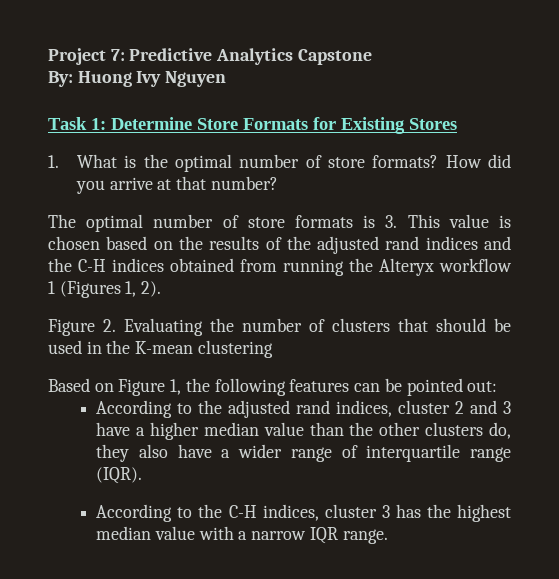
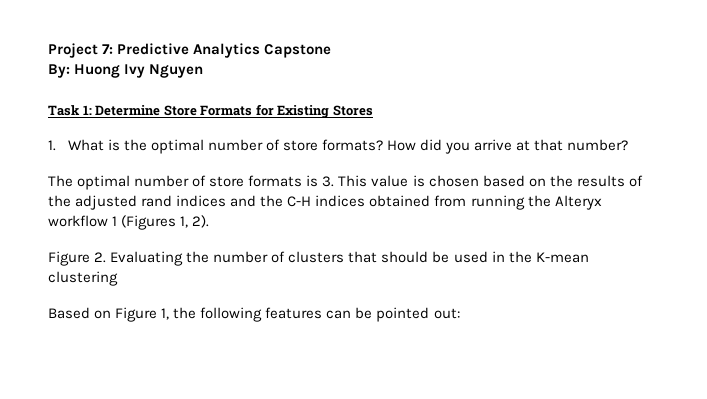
- According to the adjusted rand indices, cluster 2 and 3 have a higher median value than the other clusters do, they also have a wider range of interquartile range (IQR).
- According to the C-H indices, cluster 3 has the highest median value with a narrow IQR range.

